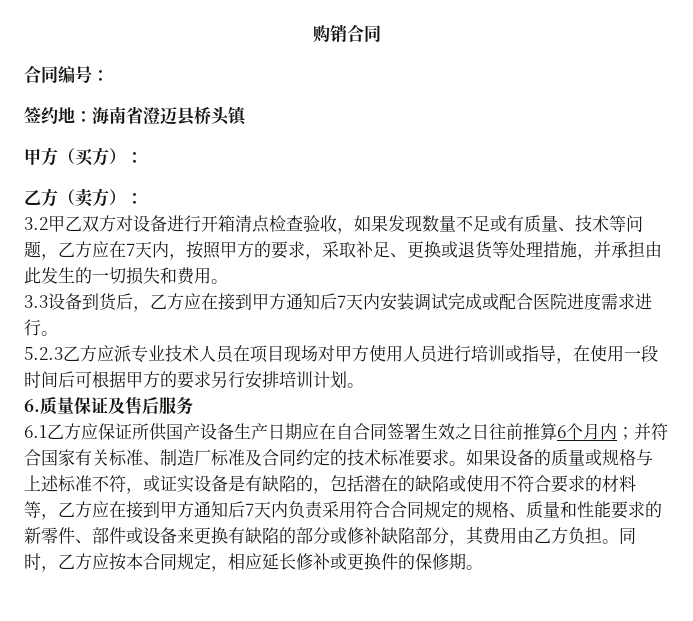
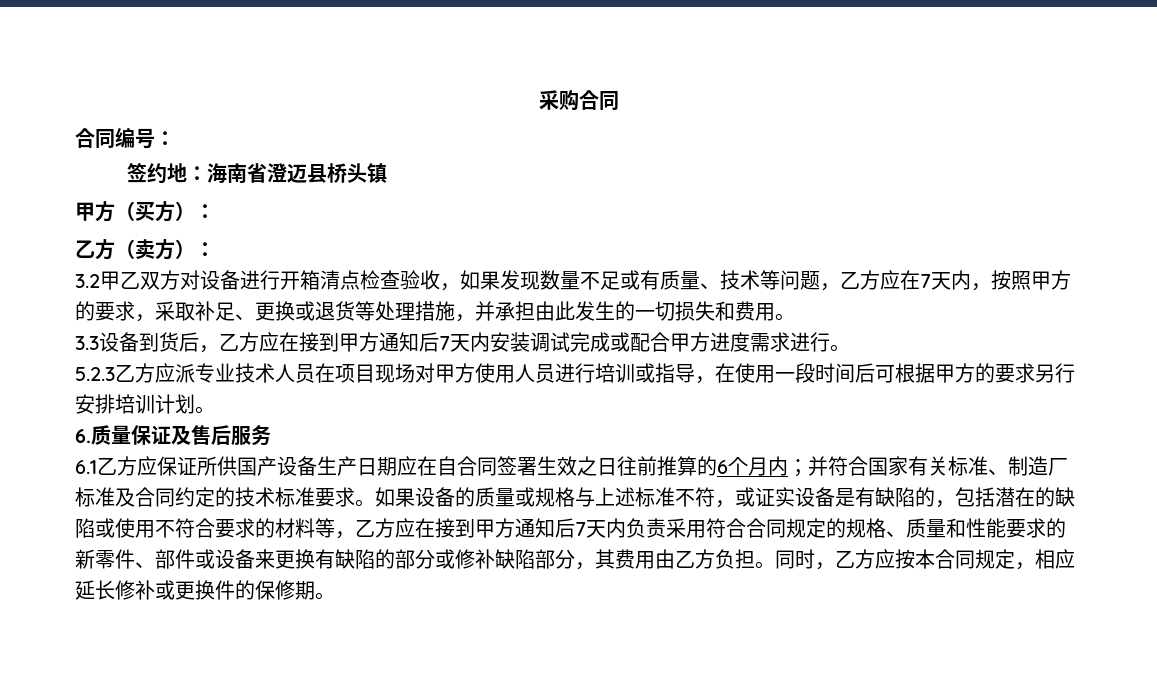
- 购销合同
+ 采购合同
- 3.3设备到货后，乙方应在接到甲方通知后7天内安装调试完成或配合医院进度需求进行。
+ 3.3设备到货后，乙方应在接到甲方通知后7天内安装调试完成或配合甲方进度需求进行。
- 6.1乙方应保证所供国产设备生产日期应在自合同签署生效之日往前推算6个月内；并符合国家有关标准、制造厂标准及合同约定的技术标准要求。
+ 6.1乙方应保证所供国产设备生产日期应在自合同签署生效之日往前推算的6个月内；并符合国家有关标准、制造厂标准及合同约定的技术标准要求。

